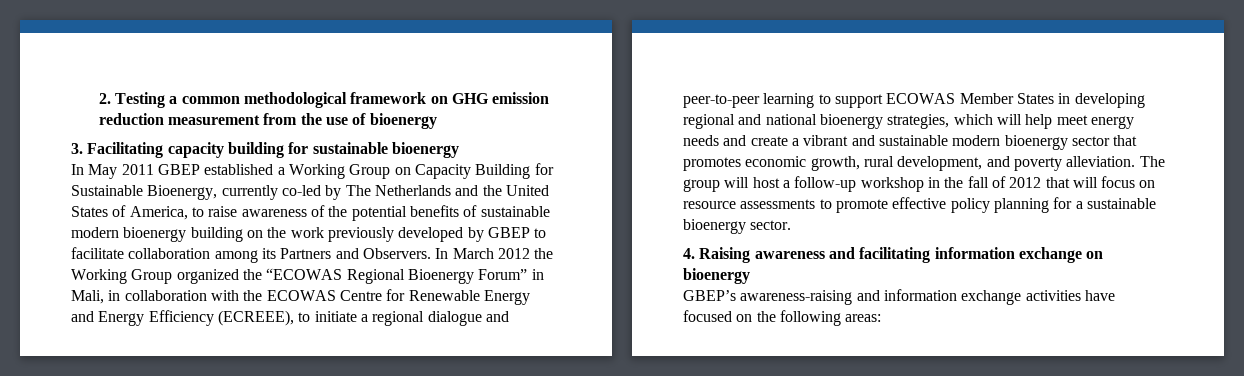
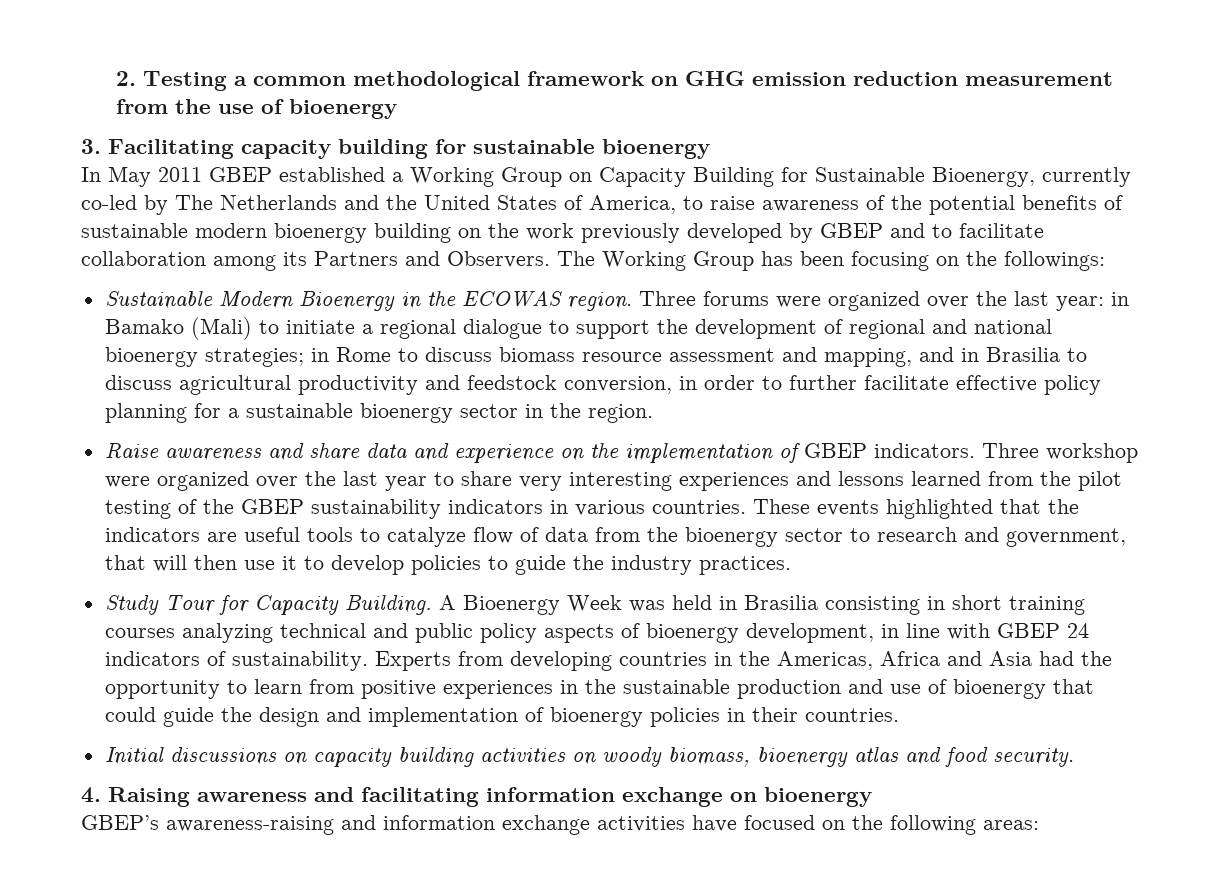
- In May 2011 GBEP established a Working Group on Capacity Building for Sustainable Bioenergy, currently co-led by The Netherlands and the United States of America, to raise awareness of the potential benefits of sustainable modern bioenergy building on the work previously developed by GBEP to facilitate collaboration among its Partners and Observers.
+ In May 2011 GBEP established a Working Group on Capacity Building for Sustainable Bioenergy, currently co-led by The Netherlands and the United States of America, to raise awareness of the potential benefits of sustainable modern bioenergy building on the work previously developed by GBEP and to facilitate collaboration among its Partners and Observers.
- In March 2012 the Working Group organized the “ECOWAS Regional Bioenergy Forum” in Mali, in collaboration with the ECOWAS Centre for Renewable Energy and Energy Efficiency (ECREEE), to initiate a regional dialogue and peer-to-peer learning to support ECOWAS Member States in developing regional and national bioenergy strategies, which will help meet energy needs and create a vibrant and sustainable modern bioenergy sector that promotes economic growth, rural development, and poverty alleviation. The group will host a follow-up workshop in the fall of 2012 that will focus on resource assessments to promote effective policy planning for a sustainable bioenergy sector.
+ The Working Group has been focusing on the followings:
+ Sustainable Modern Bioenergy in the ECOWAS region. Three forums were organized over the last year: in Bamako (Mali) to initiate a regional dialogue to support the development of regional and national bioenergy strategies; in Rome to discuss biomass resource assessment and mapping, and in Brasilia to discuss agricultural productivity and feedstock conversion, in order to further facilitate effective policy planning for a sustainable bioenergy sector in the region.
+ Raise awareness and share data and experience on the implementation of GBEP indicators. Three workshop were organized over the last year to share very interesting experiences and lessons learned from the pilot testing of the GBEP sustainability indicators in various countries. These events highlighted that the indicators are useful tools to catalyze flow of data from the bioenergy sector to research and government, that will then use it to develop policies to guide the industry practices.
+ Study Tour for Capacity Building. A Bioenergy Week was held in Brasilia consisting in short training courses analyzing technical and public policy aspects of bioenergy development, in line with GBEP 24 indicators of sustainability. Experts from developing countries in the Americas, Africa and Asia had the opportunity to learn from positive experiences in the sustainable production and use of bioenergy that could guide the design and implementation of bioenergy policies in their countries.
+ Initial discussions on capacity building activities on woody biomass, bioenergy atlas and food security.

